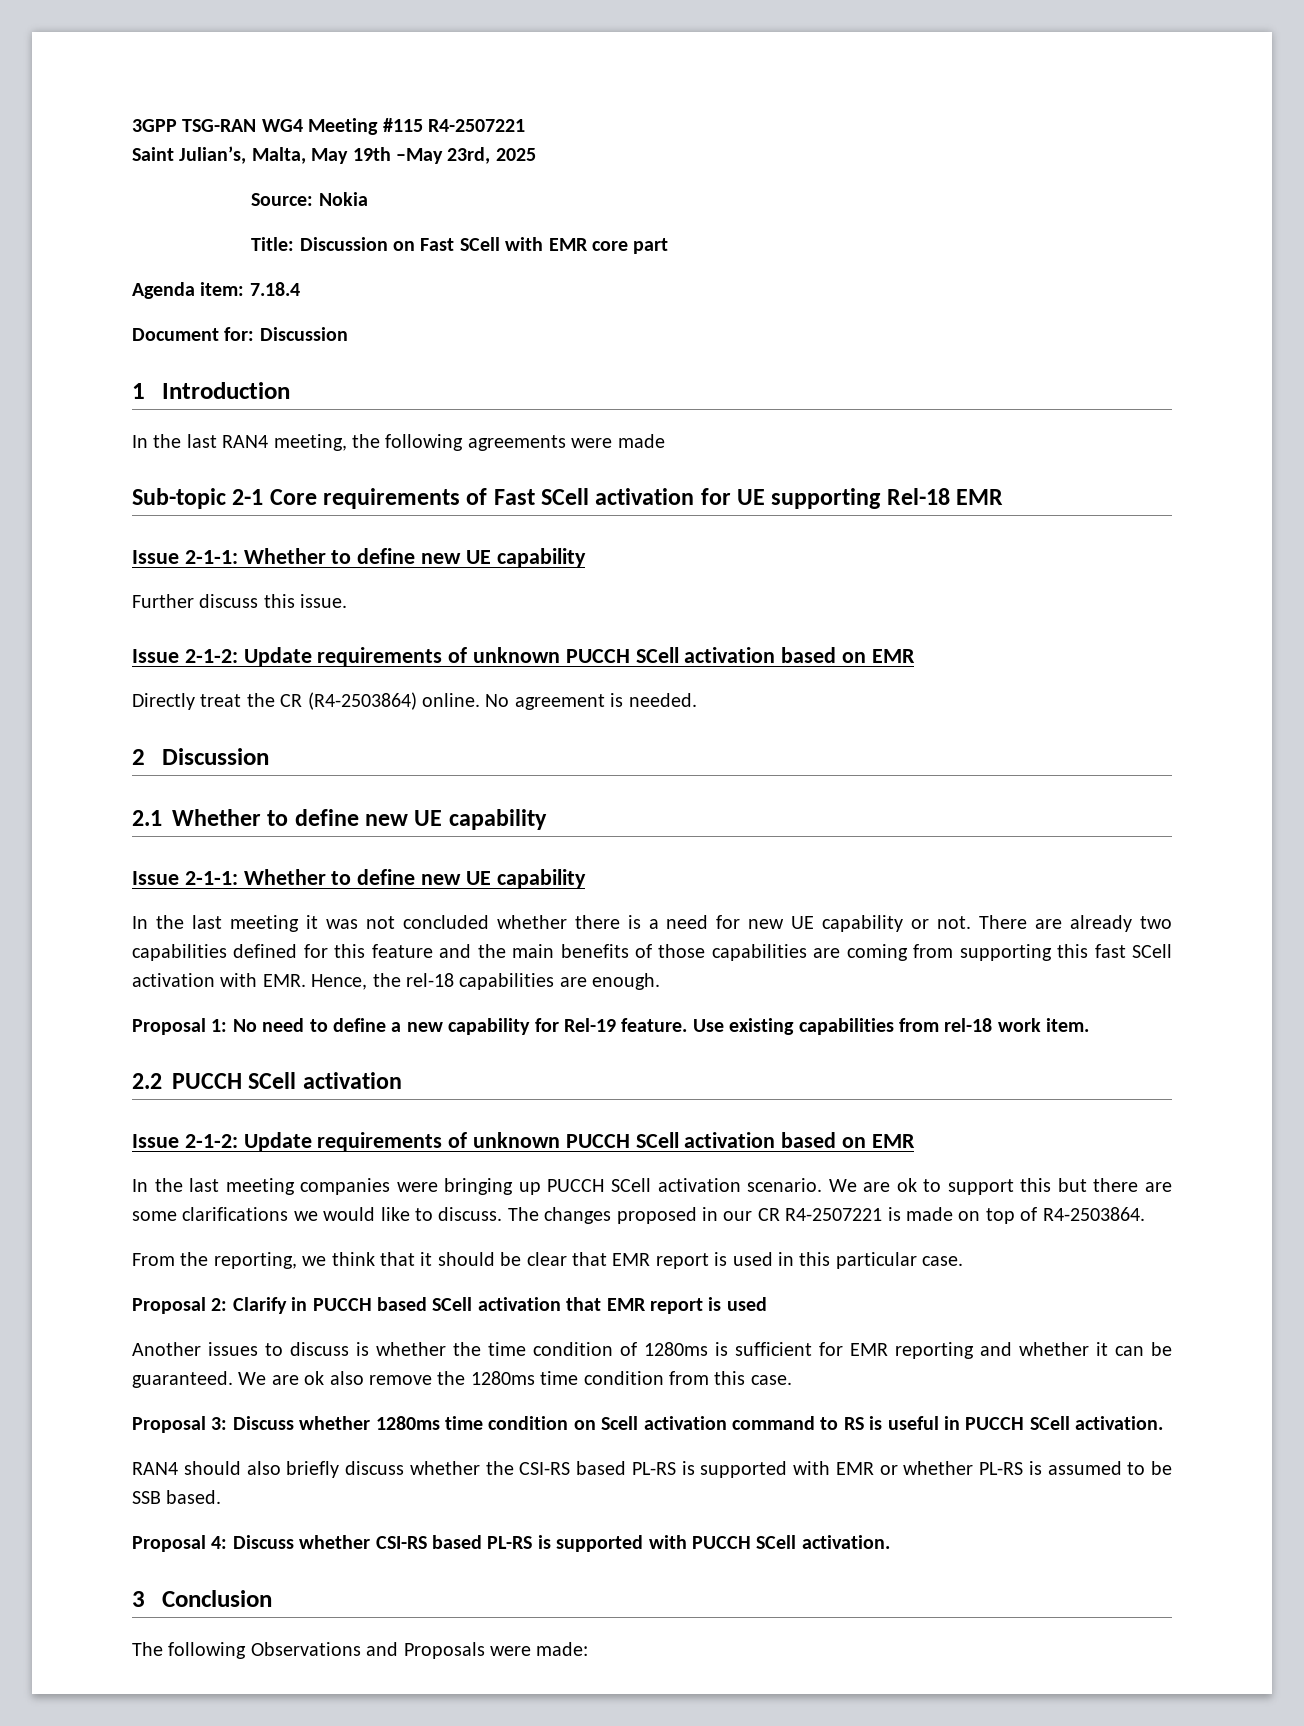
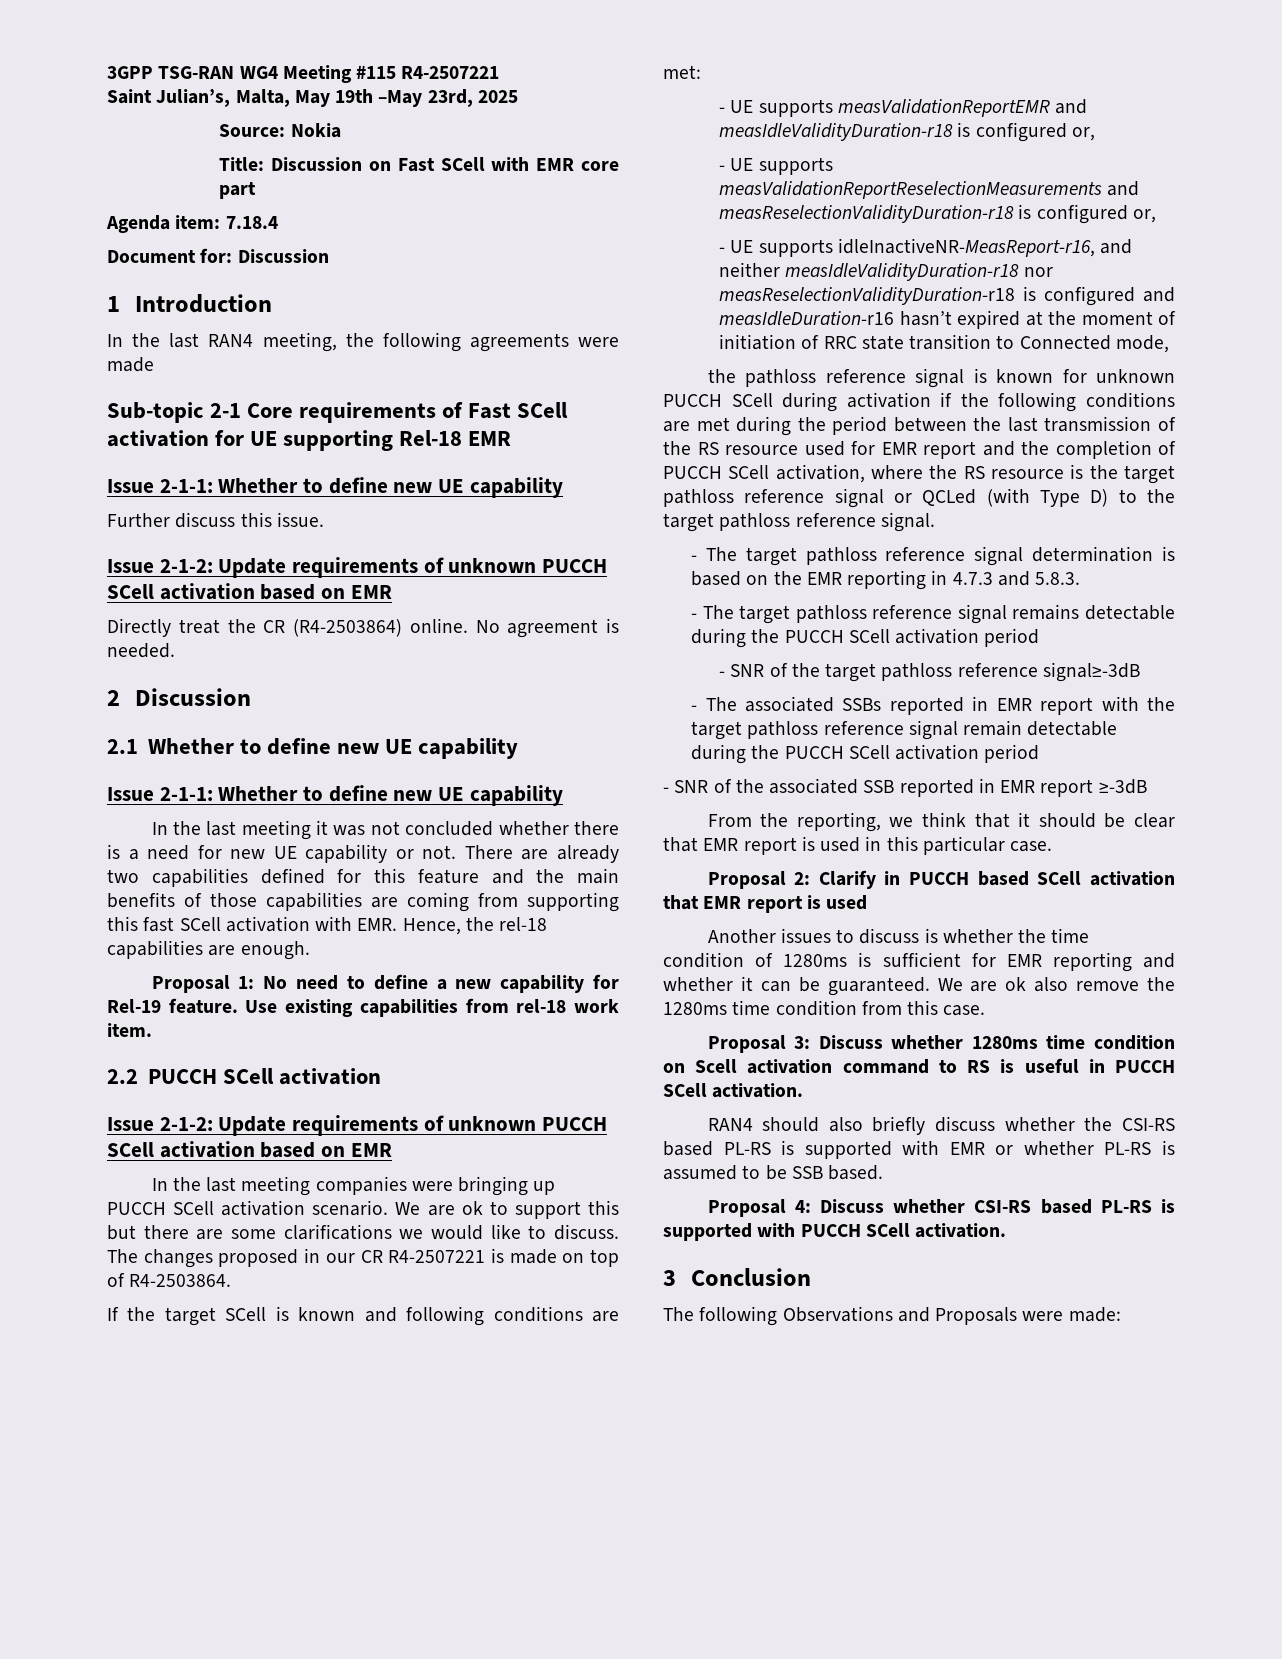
+ If the target SCell is known and following conditions are met:
+ - UE supports measValidationReportEMR and measIdleValidityDuration-r18 is configured or,
+ - UE supports measValidationReportReselectionMeasurements and measReselectionValidityDuration-r18 is configured or,
+ - UE supports idleInactiveNR-MeasReport-r16, and neither measIdleValidityDuration-r18 nor measReselectionValidityDuration-r18 is configured and measIdleDuration-r16 hasn’t expired at the moment of initiation of RRC state transition to Connected mode,
+ the pathloss reference signal is known for unknown PUCCH SCell during activation if the following conditions are met during the period between the last transmission of the RS resource used for EMR report and the completion of PUCCH SCell activation, where the RS resource is the target pathloss reference signal or QCLed (with Type D) to the target pathloss reference signal.
+ - The target pathloss reference signal determination is based on the EMR reporting in 4.7.3 and 5.8.3.
+ - The target pathloss reference signal remains detectable during the PUCCH SCell activation period
+ - SNR of the target pathloss reference signal≥-3dB
+ - The associated SSBs reported in EMR report with the target pathloss reference signal remain detectable during the PUCCH SCell activation period
+ - SNR of the associated SSB reported in EMR report ≥-3dB

